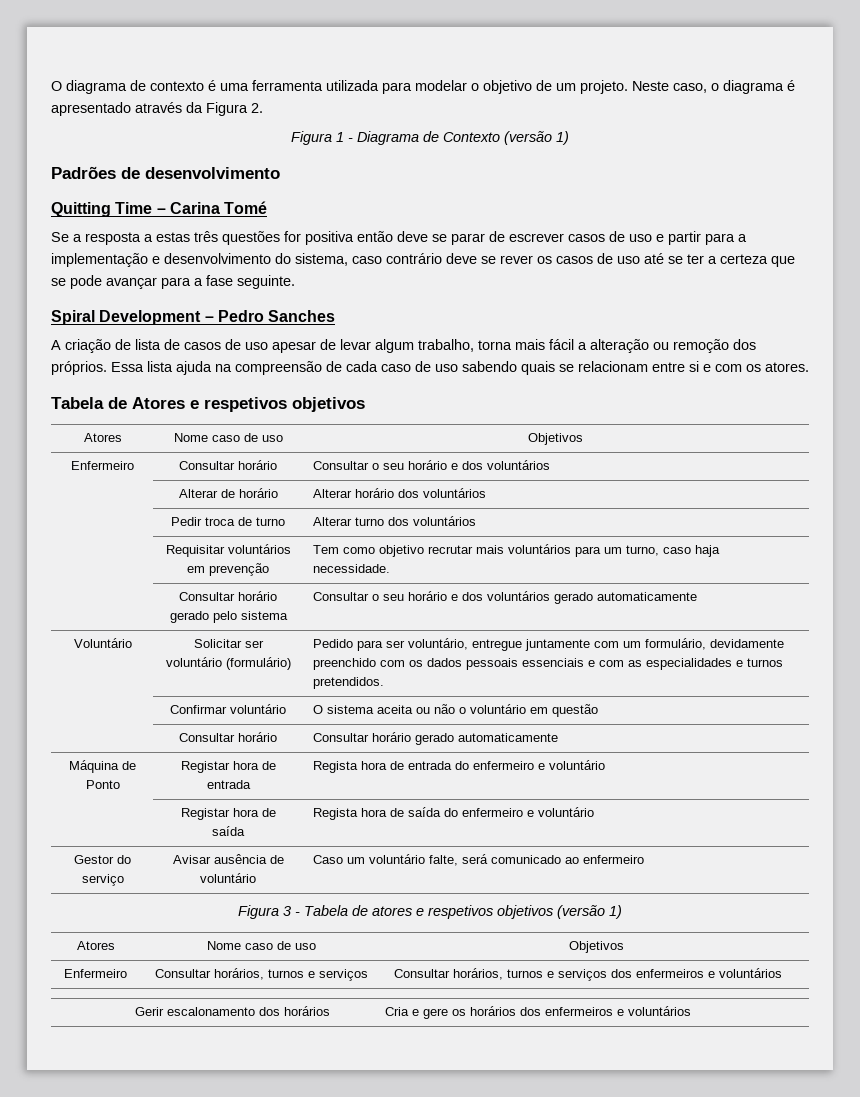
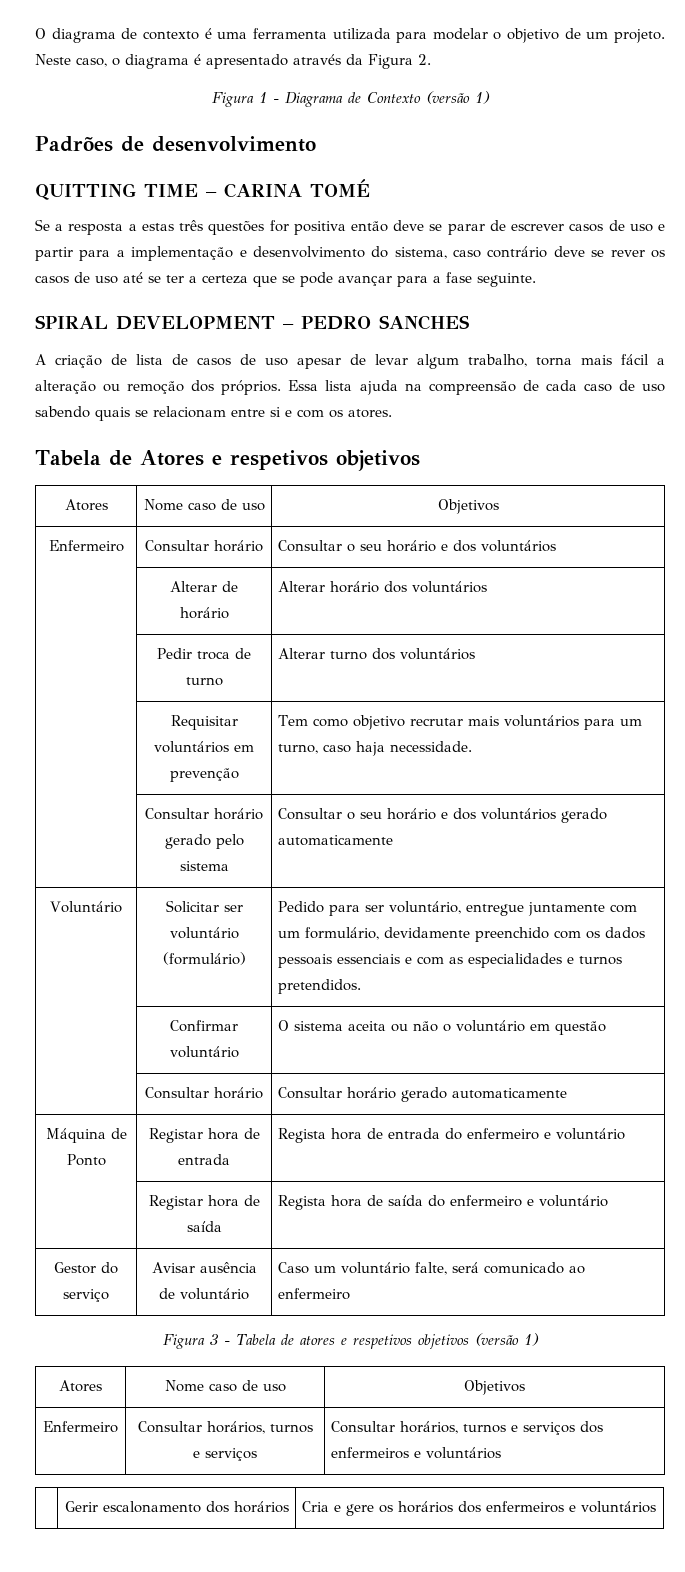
- Quitting Time – Carina Tomé
+ QUITTING TIME – CARINA TOMÉ
- Spiral Development – Pedro Sanches
+ SPIRAL DEVELOPMENT – PEDRO SANCHES

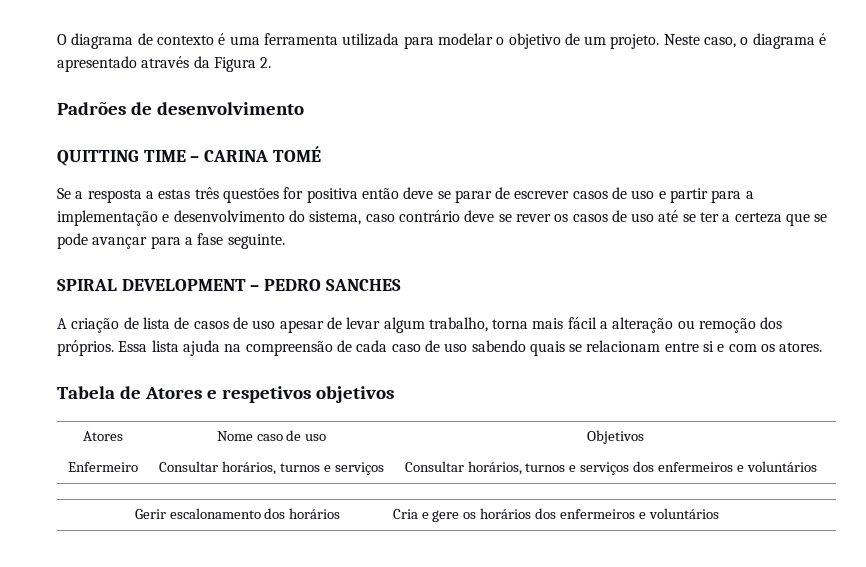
- Figura 1 - Diagrama de Contexto (versão 1)
- Enfermeiro | Consultar horário | Consultar o seu horário e dos voluntários
- | Alterar de horário | Alterar horário dos voluntários
- | Pedir troca de turno | Alterar turno dos voluntários
- | Requisitar voluntários em prevenção | Tem como objetivo recrutar mais voluntários para um turno, caso haja necessidade.
- | Consultar horário gerado pelo sistema | Consultar o seu horário e dos voluntários gerado automaticamente
- Voluntário | Solicitar ser voluntário (formulário) | Pedido para ser voluntário, entregue juntamente com um formulário, devidamente preenchido com os dados pessoais essenciais e com as especialidades e turnos pretendidos.
- | Confirmar voluntário | O sistema aceita ou não o voluntário em questão
- | Consultar horário | Consultar horário gerado automaticamente
- Máquina de Ponto | Registar hora de entrada | Regista hora de entrada do enfermeiro e voluntário
- | Registar hora de saída | Regista hora de saída do enfermeiro e voluntário
- Gestor do serviço | Avisar ausência de voluntário | Caso um voluntário falte, será comunicado ao enfermeiro
- Figura 3 - Tabela de atores e respetivos objetivos (versão 1)
- Atores | Nome caso de uso | Objetivos

